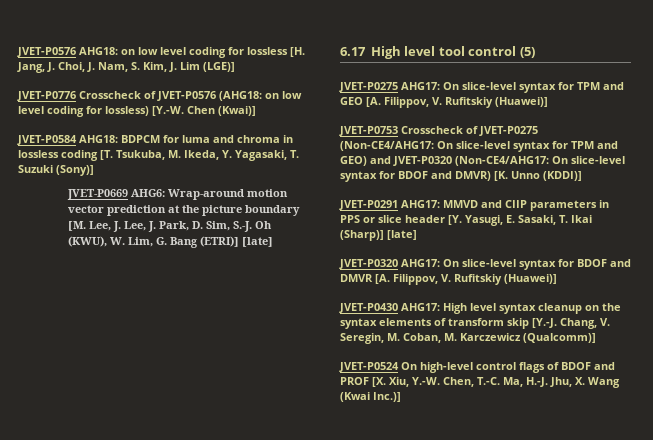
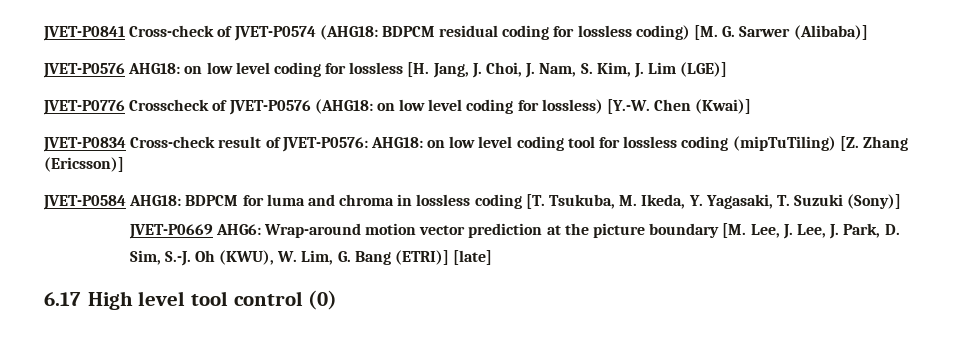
+ JVET-P0841 Cross-check of JVET-P0574 (AHG18: BDPCM residual coding for lossless coding) [M. G. Sarwer (Alibaba)]
+ JVET-P0834 Cross-check result of JVET-P0576: AHG18: on low level coding tool for lossless coding (mipTuTiling) [Z. Zhang (Ericsson)]
- 6.17 High level tool control (5)
- JVET-P0275 AHG17: On slice-level syntax for TPM and GEO [A. Filippov, V. Rufitskiy (Huawei)]
- JVET-P0753 Crosscheck of JVET-P0275 (Non-CE4/AHG17: On slice-level syntax for TPM and GEO) and JVET-P0320 (Non-CE4/AHG17: On slice-level syntax for BDOF and DMVR) [K. Unno (KDDI)]
- JVET-P0291 AHG17: MMVD and CIIP parameters in PPS or slice header [Y. Yasugi, E. Sasaki, T. Ikai (Sharp)] [late]
- JVET-P0320 AHG17: On slice-level syntax for BDOF and DMVR [A. Filippov, V. Rufitskiy (Huawei)]
- JVET-P0430 AHG17: High level syntax cleanup on the syntax elements of transform skip [Y.-J. Chang, V. Seregin, M. Coban, M. Karczewicz (Qualcomm)]
- JVET-P0524 On high-level control flags of BDOF and PROF [X. Xiu, Y.-W. Chen, T.-C. Ma, H.-J. Jhu, X. Wang (Kwai Inc.)]
+ 6.17 High level tool control (0)

